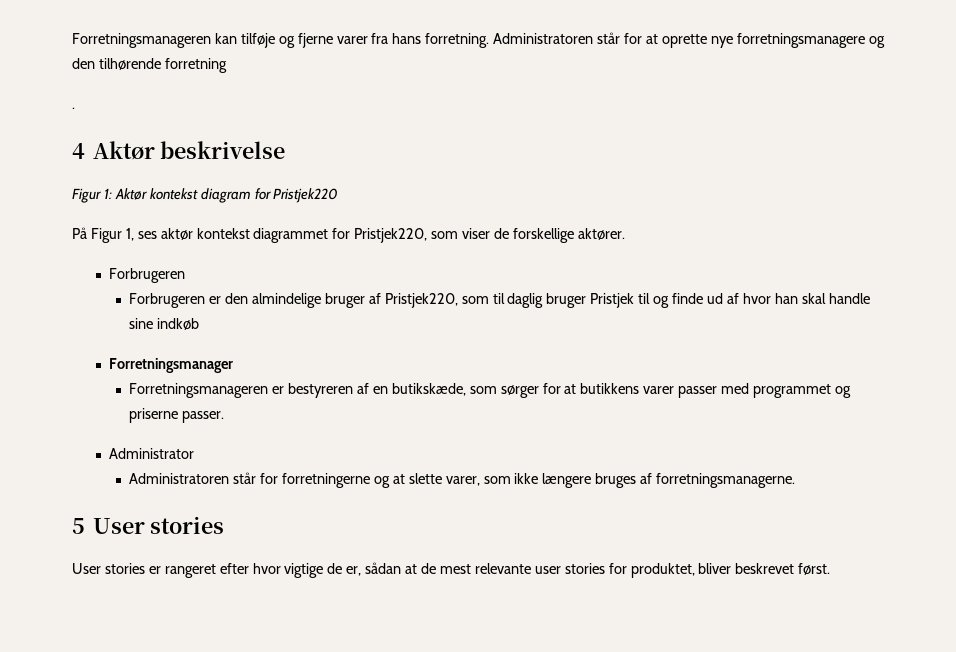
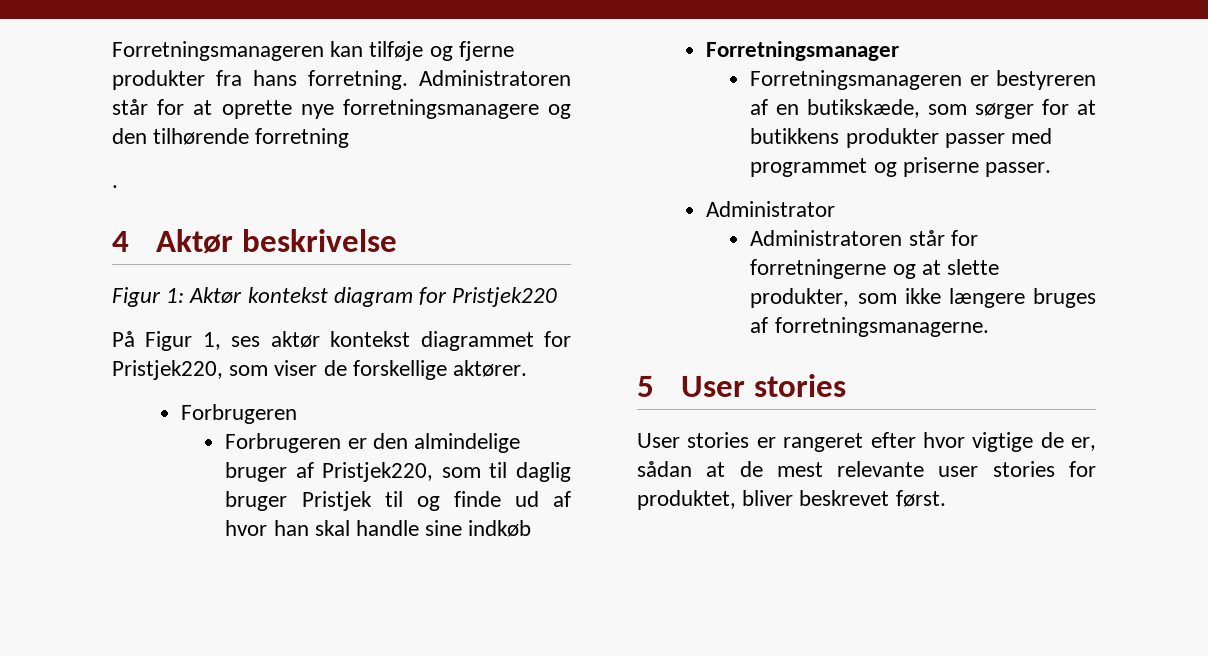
- Forretningsmanageren kan tilføje og fjerne varer fra hans forretning.
+ Forretningsmanageren kan tilføje og fjerne produkter fra hans forretning.
- Forretningsmanageren er bestyreren af en butikskæde, som sørger for at butikkens varer passer med programmet og priserne passer.
+ Forretningsmanageren er bestyreren af en butikskæde, som sørger for at butikkens produkter passer med programmet og priserne passer.
- Administratoren står for forretningerne og at slette varer, som ikke længere bruges af forretningsmanagerne.
+ Administratoren står for forretningerne og at slette produkter, som ikke længere bruges af forretningsmanagerne.

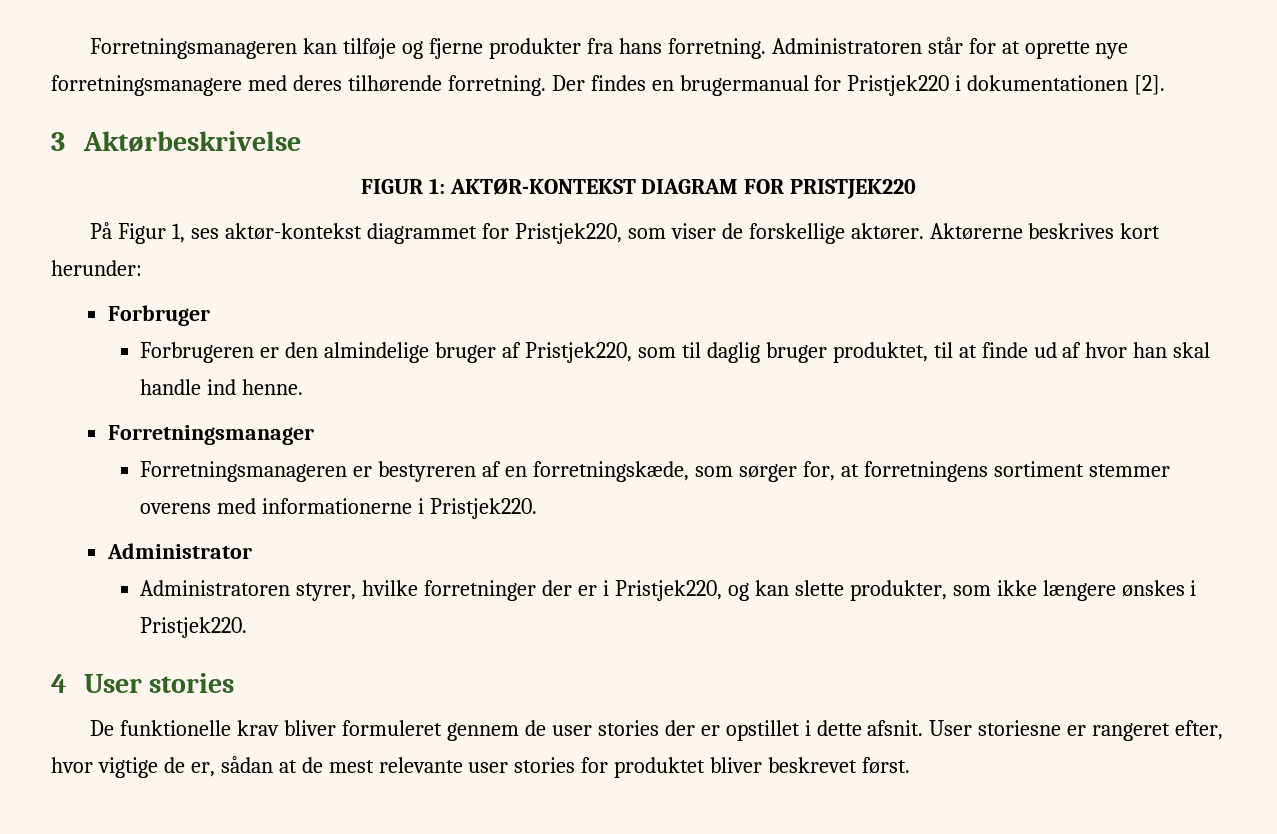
- Administratoren står for at oprette nye forretningsmanagere og den tilhørende forretning
- .
- 4 Aktør beskrivelse
- Figur 1: Aktør kontekst diagram for Pristjek220
+ Administratoren står for at oprette nye forretningsmanagere med deres tilhørende forretning. Der findes en brugermanual for Pristjek220 i dokumentationen [2].
+ 3 Aktørbeskrivelse
+ FIGUR 1: AKTØR-KONTEKST DIAGRAM FOR PRISTJEK220
- På Figur 1, ses aktør kontekst diagrammet for Pristjek220, som viser de forskellige aktører.
- Forbrugeren
+ På Figur 1, ses aktør-kontekst diagrammet for Pristjek220, som viser de forskellige aktører. Aktørerne beskrives kort herunder:
+ Forbruger
- Forbrugeren er den almindelige bruger af Pristjek220, som til daglig bruger Pristjek til og finde ud af hvor han skal handle sine indkøb
+ Forbrugeren er den almindelige bruger af Pristjek220, som til daglig bruger produktet, til at finde ud af hvor han skal handle ind henne.
- Forretningsmanageren er bestyreren af en butikskæde, som sørger for at butikkens produkter passer med programmet og priserne passer.
+ Forretningsmanageren er bestyreren af en forretningskæde, som sørger for, at forretningens sortiment stemmer overens med informationerne i Pristjek220.
  Administrator
- Administratoren står for forretningerne og at slette produkter, som ikke længere bruges af forretningsmanagerne.
- 5 User stories
- User stories er rangeret efter hvor vigtige de er, sådan at de mest relevante user stories for produktet, bliver beskrevet først.
+ Administratoren styrer, hvilke forretninger der er i Pristjek220, og kan slette produkter, som ikke længere ønskes i Pristjek220.
+ 4 User stories
+ De funktionelle krav bliver formuleret gennem de user stories der er opstillet i dette afsnit. User storiesne er rangeret efter, hvor vigtige de er, sådan at de mest relevante user stories for produktet bliver beskrevet først.

